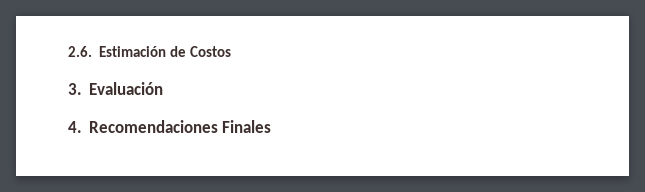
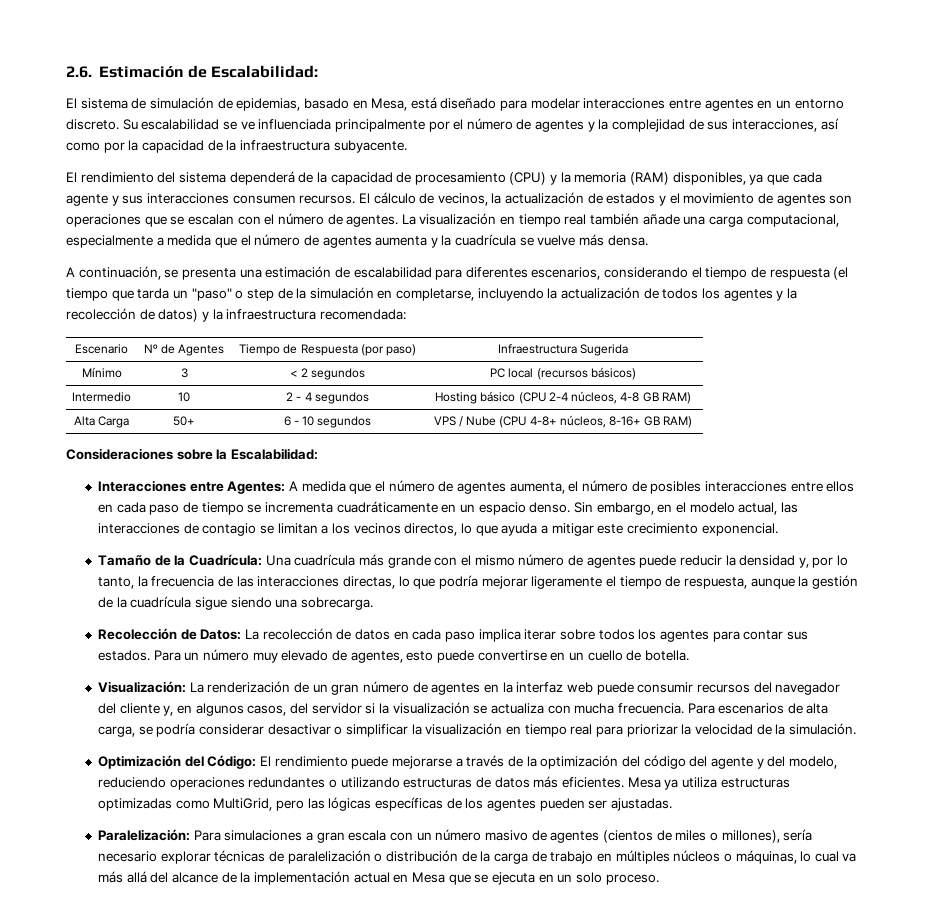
- 2.6. Estimación de Costos
- 3. Evaluación
- 4. Recomendaciones Finales
+ 2.6. Estimación de Escalabilidad:
+ El sistema de simulación de epidemias, basado en Mesa, está diseñado para modelar interacciones entre agentes en un entorno discreto. Su escalabilidad se ve influenciada principalmente por el número de agentes y la complejidad de sus interacciones, así como por la capacidad de la infraestructura subyacente.
+ El rendimiento del sistema dependerá de la capacidad de procesamiento (CPU) y la memoria (RAM) disponibles, ya que cada agente y sus interacciones consumen recursos. El cálculo de vecinos, la actualización de estados y el movimiento de agentes son operaciones que se escalan con el número de agentes. La visualización en tiempo real también añade una carga computacional, especialmente a medida que el número de agentes aumenta y la cuadrícula se vuelve más densa.
+ A continuación, se presenta una estimación de escalabilidad para diferentes escenarios, considerando el tiempo de respuesta (el tiempo que tarda un "paso" o step de la simulación en completarse, incluyendo la actualización de todos los agentes y la recolección de datos) y la infraestructura recomendada:
+ Escenario | Nº de Agentes | Tiempo de Respuesta (por paso) | Infraestructura Sugerida
+ Mínimo | 3 | < 2 segundos | PC local (recursos básicos)
+ Intermedio | 10 | 2 - 4 segundos | Hosting básico (CPU 2-4 núcleos, 4-8 GB RAM)
+ Alta Carga | 50+ | 6 - 10 segundos | VPS / Nube (CPU 4-8+ núcleos, 8-16+ GB RAM)
+ Consideraciones sobre la Escalabilidad:
+ Interacciones entre Agentes: A medida que el número de agentes aumenta, el número de posibles interacciones entre ellos en cada paso de tiempo se incrementa cuadráticamente en un espacio denso. Sin embargo, en el modelo actual, las interacciones de contagio se limitan a los vecinos directos, lo que ayuda a mitigar este crecimiento exponencial.
+ Tamaño de la Cuadrícula: Una cuadrícula más grande con el mismo número de agentes puede reducir la densidad y, por lo tanto, la frecuencia de las interacciones directas, lo que podría mejorar ligeramente el tiempo de respuesta, aunque la gestión de la cuadrícula sigue siendo una sobrecarga.
+ Recolección de Datos: La recolección de datos en cada paso implica iterar sobre todos los agentes para contar sus estados. Para un número muy elevado de agentes, esto puede convertirse en un cuello de botella.
+ Visualización: La renderización de un gran número de agentes en la interfaz web puede consumir recursos del navegador del cliente y, en algunos casos, del servidor si la visualización se actualiza con mucha frecuencia. Para escenarios de alta carga, se podría considerar desactivar o simplificar la visualización en tiempo real para priorizar la velocidad de la simulación.
+ Optimización del Código: El rendimiento puede mejorarse a través de la optimización del código del agente y del modelo, reduciendo operaciones redundantes o utilizando estructuras de datos más eficientes. Mesa ya utiliza estructuras optimizadas como MultiGrid, pero las lógicas específicas de los agentes pueden ser ajustadas.
+ Paralelización: Para simulaciones a gran escala con un número masivo de agentes (cientos de miles o millones), sería necesario explorar técnicas de paralelización o distribución de la carga de trabajo en múltiples núcleos o máquinas, lo cual va más allá del alcance de la implementación actual en Mesa que se ejecuta en un solo proceso.

